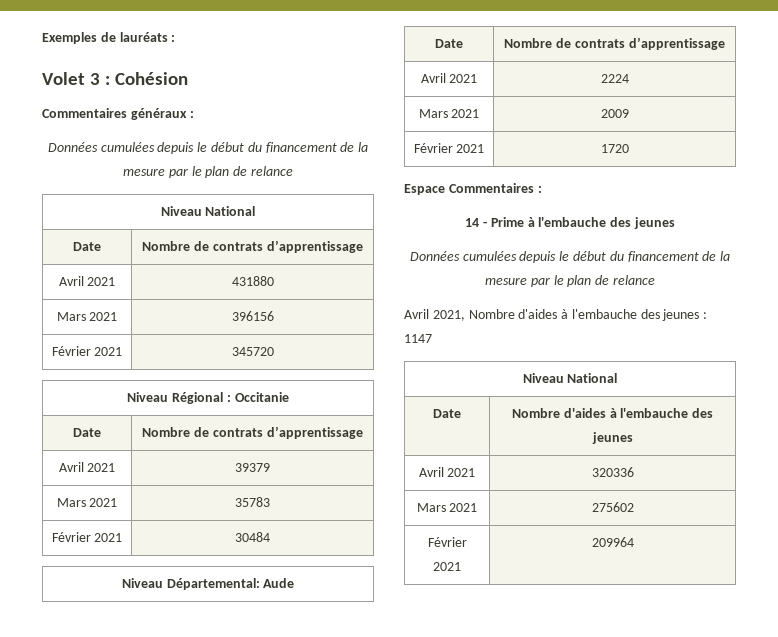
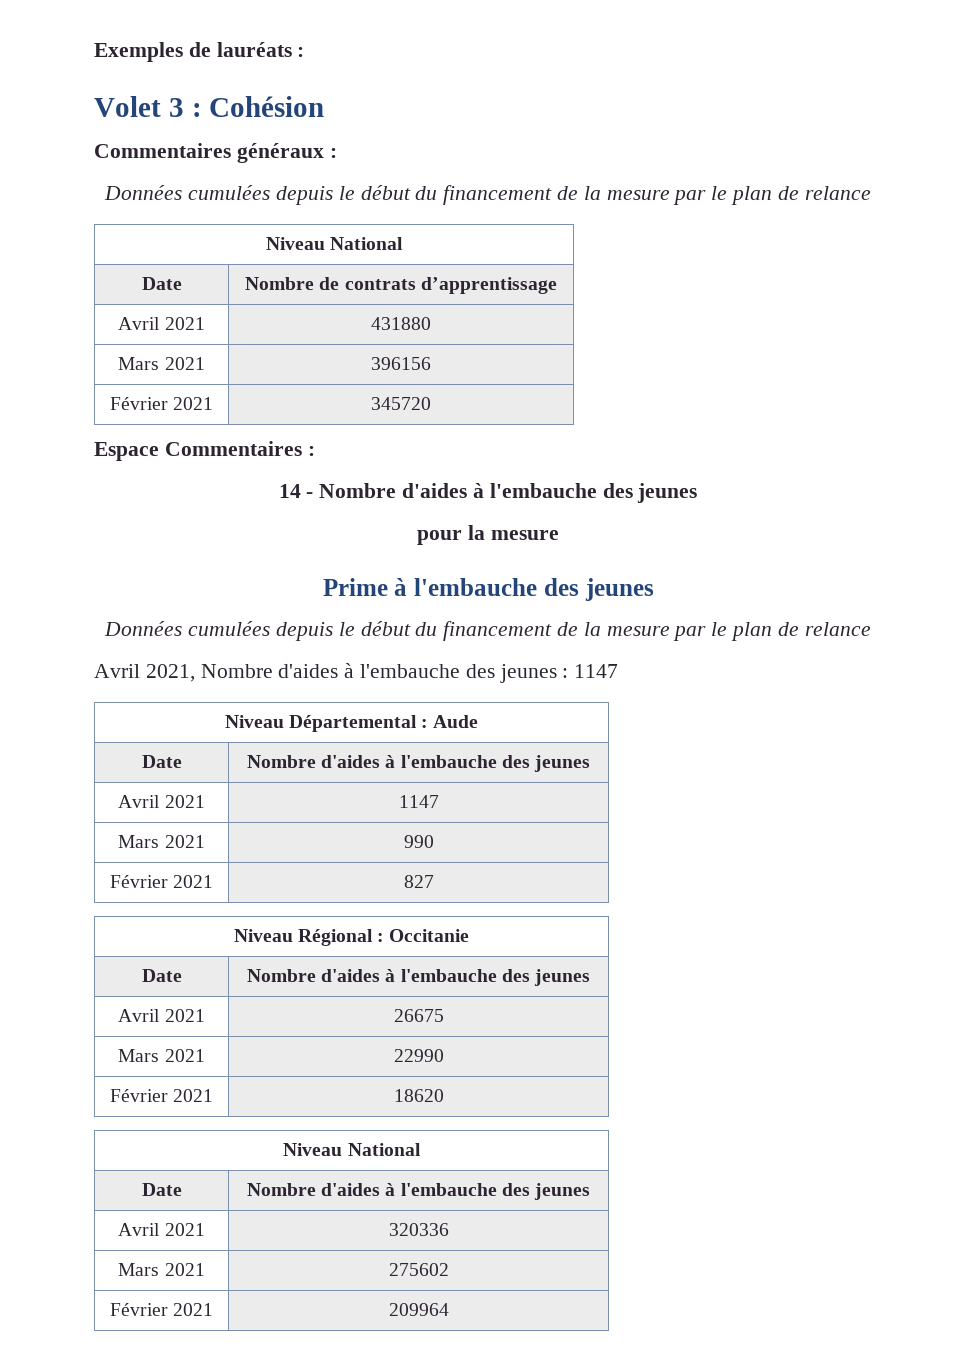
- Niveau Régional : Occitanie
- Date | Nombre de contrats d’apprentissage
- Avril 2021 | 39379
- Mars 2021 | 35783
- Février 2021 | 30484
- Niveau Départemental: Aude
- Date | Nombre de contrats d’apprentissage
- Avril 2021 | 2224
- Mars 2021 | 2009
- Février 2021 | 1720
- 14 - Prime à l'embauche des jeunes
+ 14 - Nombre d'aides à l'embauche des jeunes
+ pour la mesure
+ Prime à l'embauche des jeunes
+ Niveau Départemental : Aude
+ Date | Nombre d'aides à l'embauche des jeunes
+ Avril 2021 | 1147
+ Mars 2021 | 990
+ Février 2021 | 827
+ Niveau Régional : Occitanie
+ Date | Nombre d'aides à l'embauche des jeunes
+ Avril 2021 | 26675
+ Mars 2021 | 22990
+ Février 2021 | 18620

